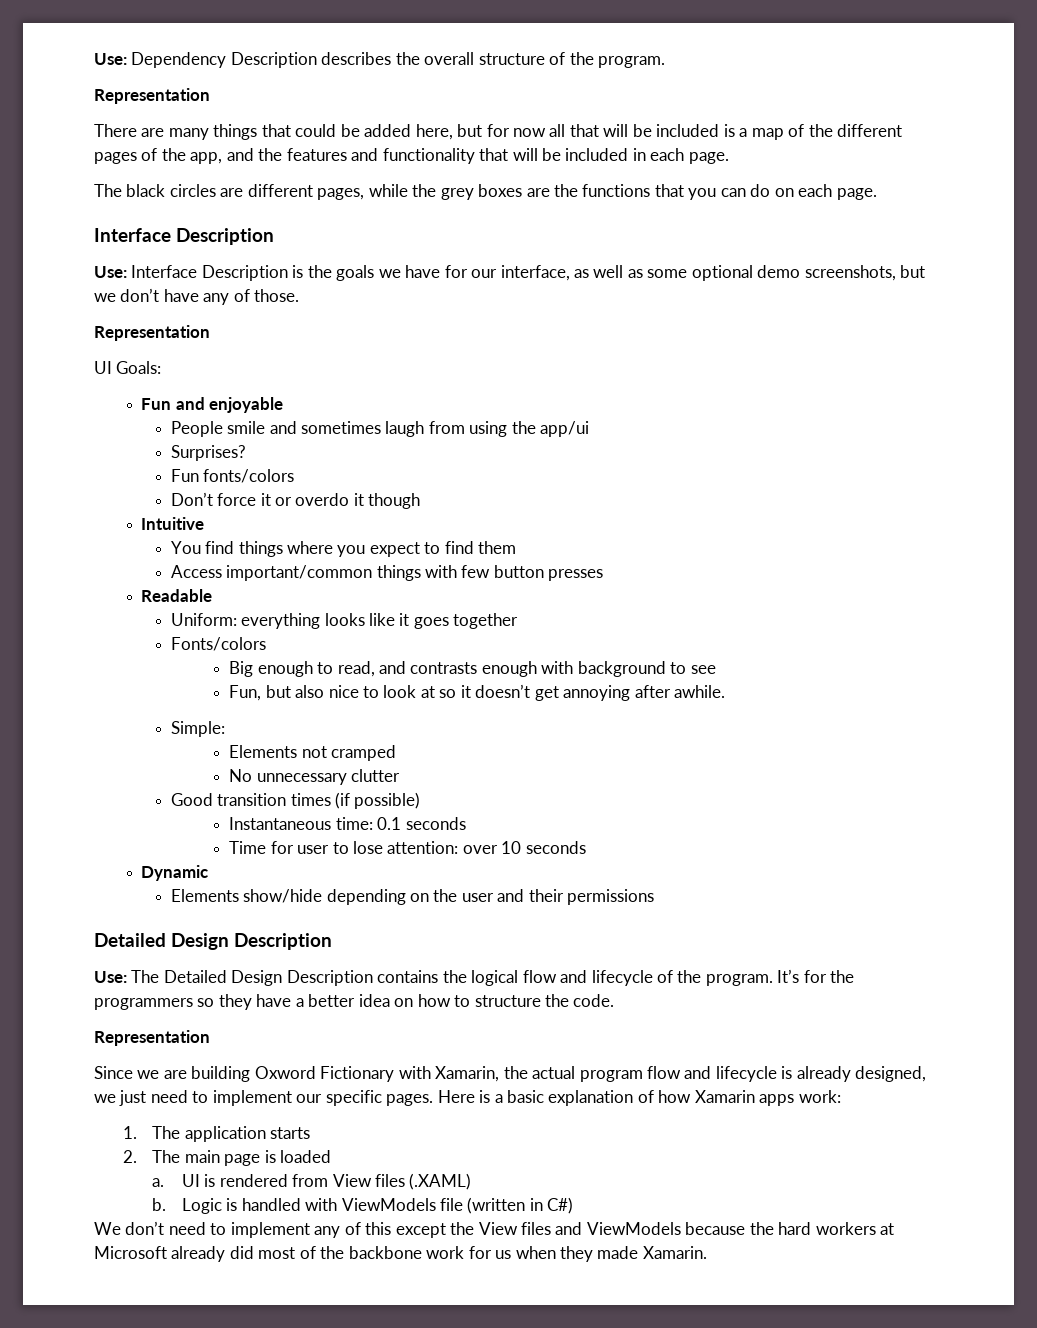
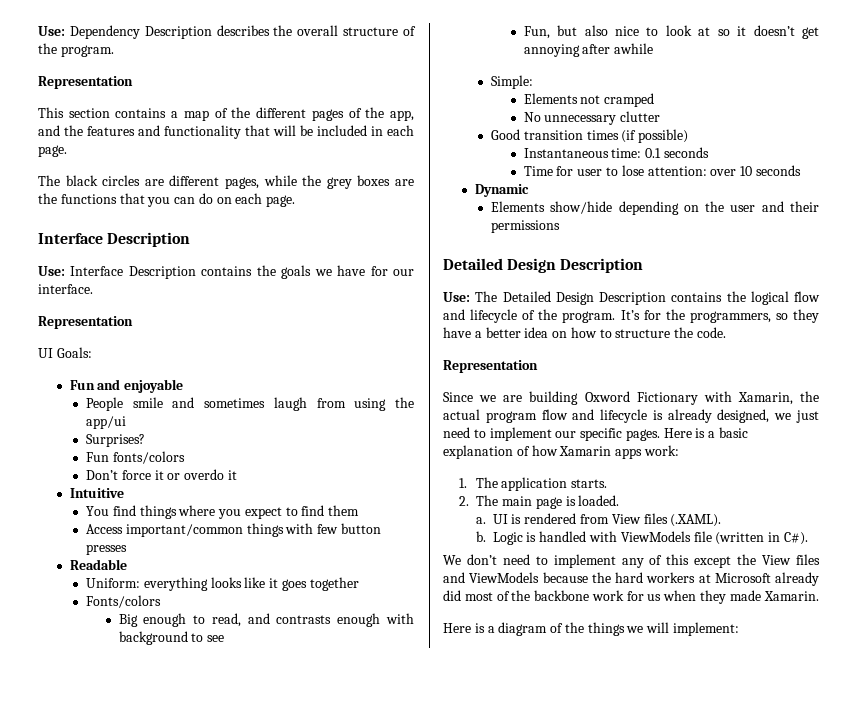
- There are many things that could be added here, but for now all that will be included is a map of the different pages of the app, and the features and functionality that will be included in each page.
+ This section contains a map of the different pages of the app, and the features and functionality that will be included in each page.
- Use: Interface Description is the goals we have for our interface, as well as some optional demo screenshots, but we don’t have any of those.
+ Use: Interface Description contains the goals we have for our interface.
- Don’t force it or overdo it though
+ Don’t force it or overdo it
- Fun, but also nice to look at so it doesn’t get annoying after awhile.
+ Fun, but also nice to look at so it doesn’t get annoying after awhile
- It’s for the programmers so they have a better idea on how to structure the code.
+ It’s for the programmers, so they have a better idea on how to structure the code.
- 1. The application starts
+ 1. The application starts.
- 2. The main page is loaded
+ 2. The main page is loaded.
- UI is rendered from View files (.XAML)
+ UI is rendered from View files (.XAML).
- Logic is handled with ViewModels file (written in C#)
+ Logic is handled with ViewModels file (written in C#).
+ Here is a diagram of the things we will implement:

